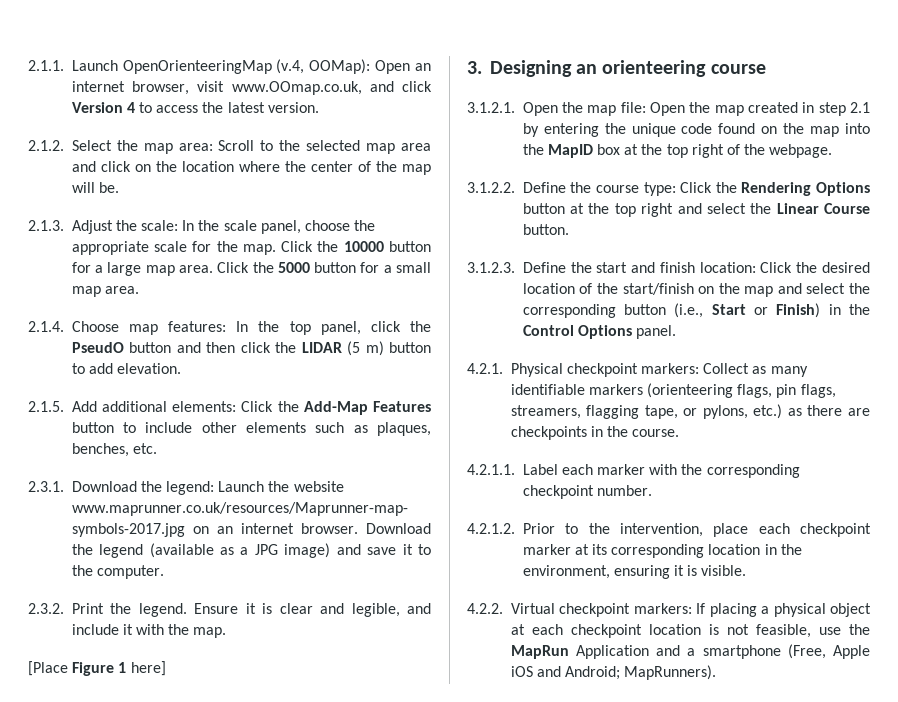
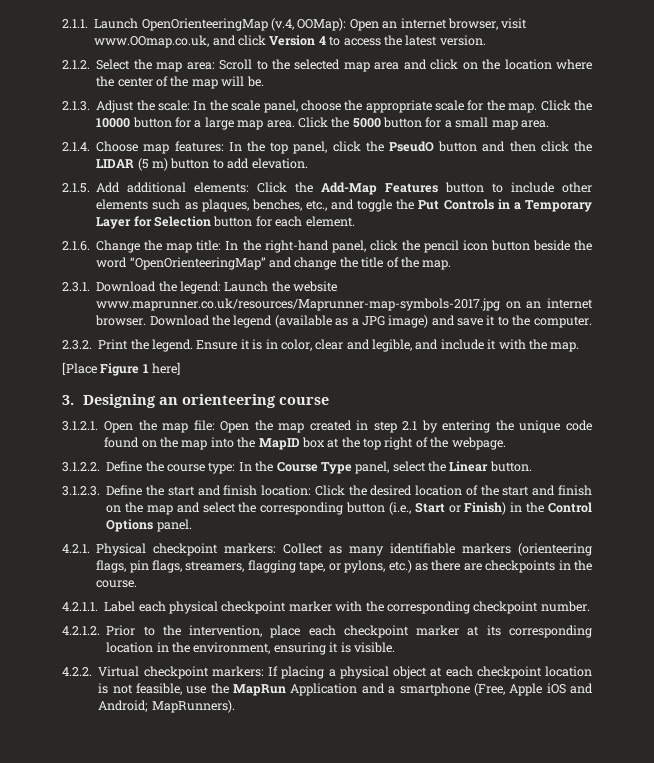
- 2.1.5. Add additional elements: Click the Add-Map Features button to include other elements such as plaques, benches, etc.
+ 2.1.5. Add additional elements: Click the Add-Map Features button to include other elements such as plaques, benches, etc., and toggle the Put Controls in a Temporary Layer for Selection button for each element.
+ 2.1.6. Change the map title: In the right-hand panel, click the pencil icon button beside the word “OpenOrienteeringMap” and change the title of the map.
- Ensure it is clear and legible, and include it with the map.
+ Ensure it is in color, clear and legible, and include it with the map.
- 3.1.2.2. Define the course type: Click the Rendering Options button at the top right and select the Linear Course button.
+ 3.1.2.2. Define the course type: In the Course Type panel, select the Linear button.
- 3.1.2.3. Define the start and finish location: Click the desired location of the start/finish on the map and select the corresponding button (i.e., Start or Finish) in the Control Options panel.
+ 3.1.2.3. Define the start and finish location: Click the desired location of the start and finish on the map and select the corresponding button (i.e., Start or Finish) in the Control Options panel.
- 4.2.1.1. Label each marker with the corresponding checkpoint number.
+ 4.2.1.1. Label each physical checkpoint marker with the corresponding checkpoint number.

